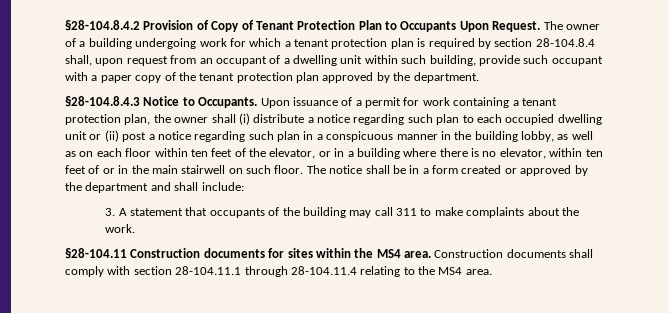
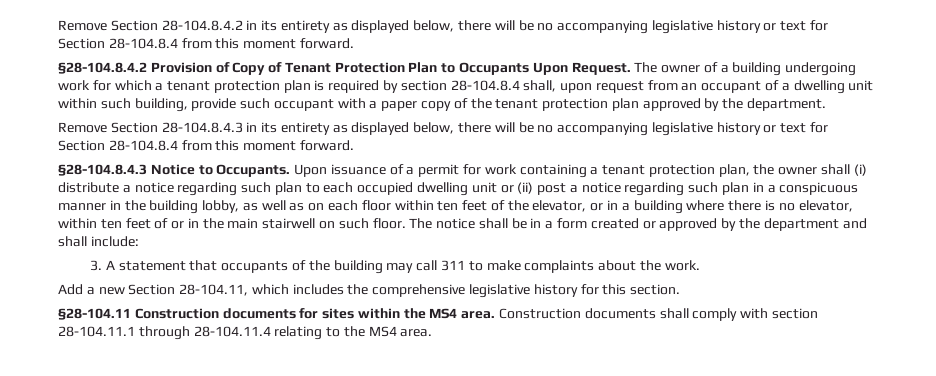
+ Remove Section 28-104.8.4.2 in its entirety as displayed below, there will be no accompanying legislative history or text for Section 28-104.8.4 from this moment forward.
+ Remove Section 28-104.8.4.3 in its entirety as displayed below, there will be no accompanying legislative history or text for Section 28-104.8.4 from this moment forward.
+ Add a new Section 28-104.11, which includes the comprehensive legislative history for this section.

